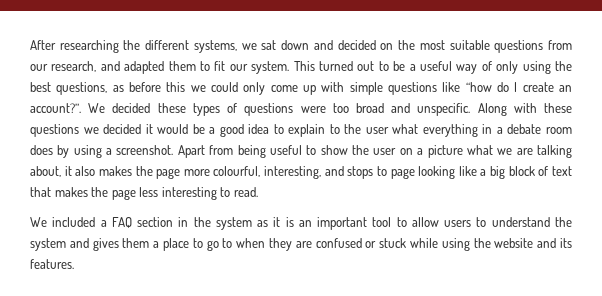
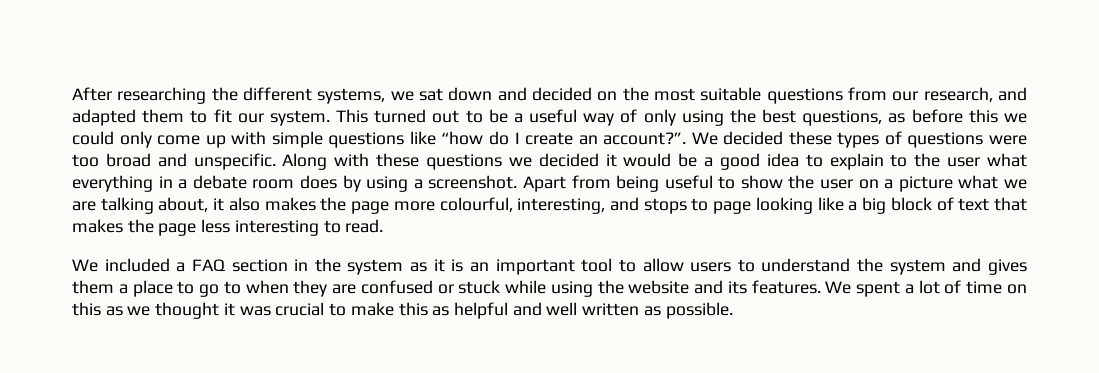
+ We spent a lot of time on this as we thought it was crucial to make this as helpful and well written as possible.

